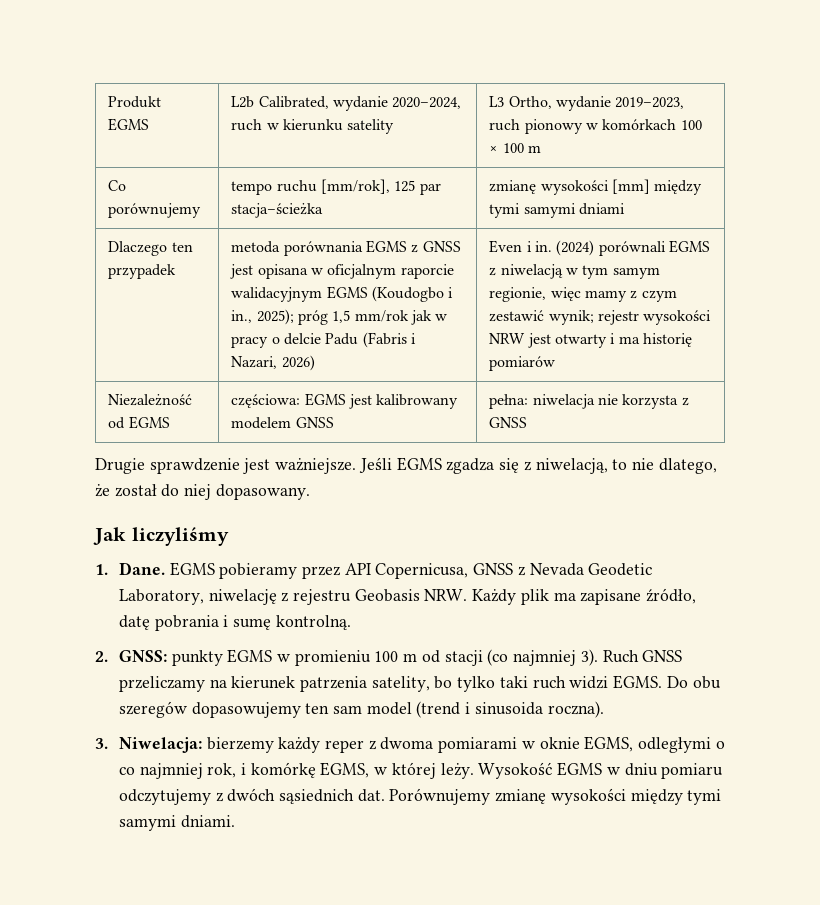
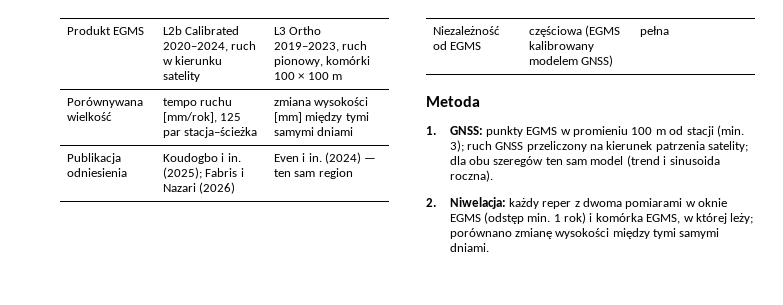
- Produkt EGMS | L2b Calibrated, wydanie 2020–2024, ruch w kierunku satelity | L3 Ortho, wydanie 2019–2023, ruch pionowy w komórkach 100 × 100 m
+ Produkt EGMS | L2b Calibrated 2020–2024, ruch w kierunku satelity | L3 Ortho 2019–2023, ruch pionowy, komórki 100 × 100 m
- Co porównujemy | tempo ruchu [mm/rok], 125 par stacja–ścieżka | zmianę wysokości [mm] między tymi samymi dniami
+ Porównywana wielkość | tempo ruchu [mm/rok], 125 par stacja–ścieżka | zmiana wysokości [mm] między tymi samymi dniami
- Dlaczego ten przypadek | metoda porównania EGMS z GNSS jest opisana w oficjalnym raporcie walidacyjnym EGMS (Koudogbo i in., 2025); próg 1,5 mm/rok jak w pracy o delcie Padu (Fabris i Nazari, 2026) | Even i in. (2024) porównali EGMS z niwelacją w tym samym regionie, więc mamy z czym zestawić wynik; rejestr wysokości NRW jest otwarty i ma historię pomiarów
- Niezależność od EGMS | częściowa: EGMS jest kalibrowany modelem GNSS | pełna: niwelacja nie korzysta z GNSS
- Drugie sprawdzenie jest ważniejsze. Jeśli EGMS zgadza się z niwelacją, to nie dlatego, że został do niej dopasowany.
- Jak liczyliśmy
- 1. Dane. EGMS pobieramy przez API Copernicusa, GNSS z Nevada Geodetic Laboratory, niwelację z rejestru Geobasis NRW. Każdy plik ma zapisane źródło, datę pobrania i sumę kontrolną.
- 2. GNSS: punkty EGMS w promieniu 100 m od stacji (co najmniej 3). Ruch GNSS przeliczamy na kierunek patrzenia satelity, bo tylko taki ruch widzi EGMS. Do obu szeregów dopasowujemy ten sam model (trend i sinusoida roczna).
+ Publikacja odniesienia | Koudogbo i in. (2025); Fabris i Nazari (2026) | Even i in. (2024) — ten sam region
+ Niezależność od EGMS | częściowa (EGMS kalibrowany modelem GNSS) | pełna
+ Metoda
+ 1. GNSS: punkty EGMS w promieniu 100 m od stacji (min. 3); ruch GNSS przeliczony na kierunek patrzenia satelity; dla obu szeregów ten sam model (trend i sinusoida roczna).
- 3. Niwelacja: bierzemy każdy reper z dwoma pomiarami w oknie EGMS, odległymi o co najmniej rok, i komórkę EGMS, w której leży. Wysokość EGMS w dniu pomiaru odczytujemy z dwóch sąsiednich dat. Porównujemy zmianę wysokości między tymi samymi dniami.
+ 2. Niwelacja: każdy reper z dwoma pomiarami w oknie EGMS (odstęp min. 1 rok) i komórka EGMS, w której leży; porównano zmianę wysokości między tymi samymi dniami.

